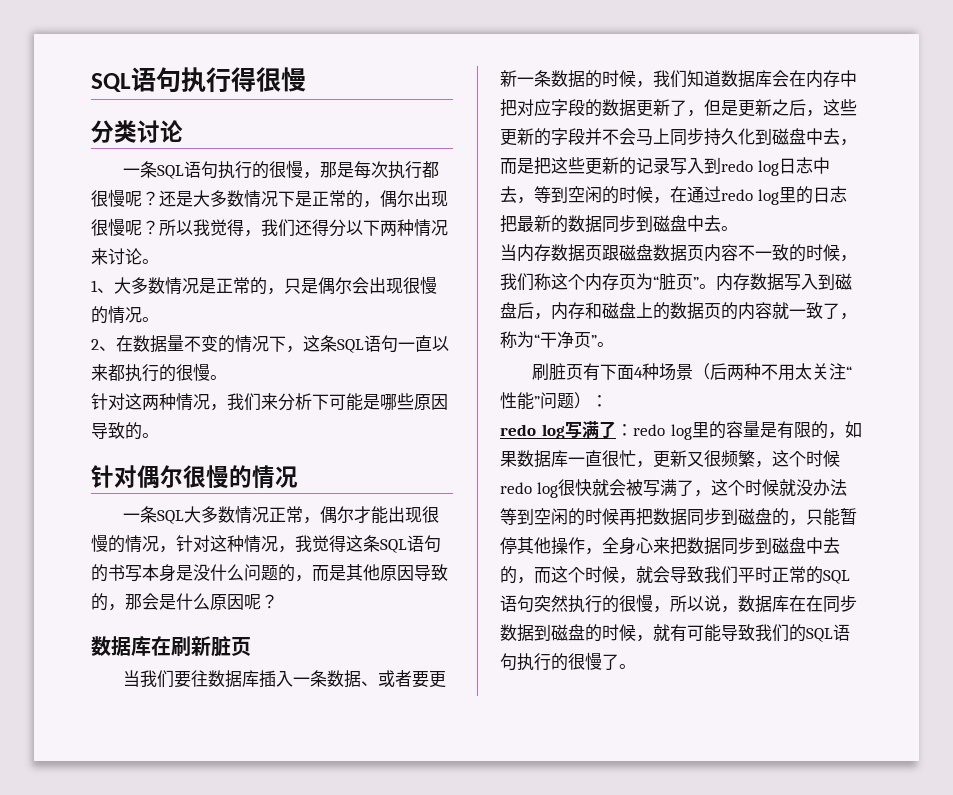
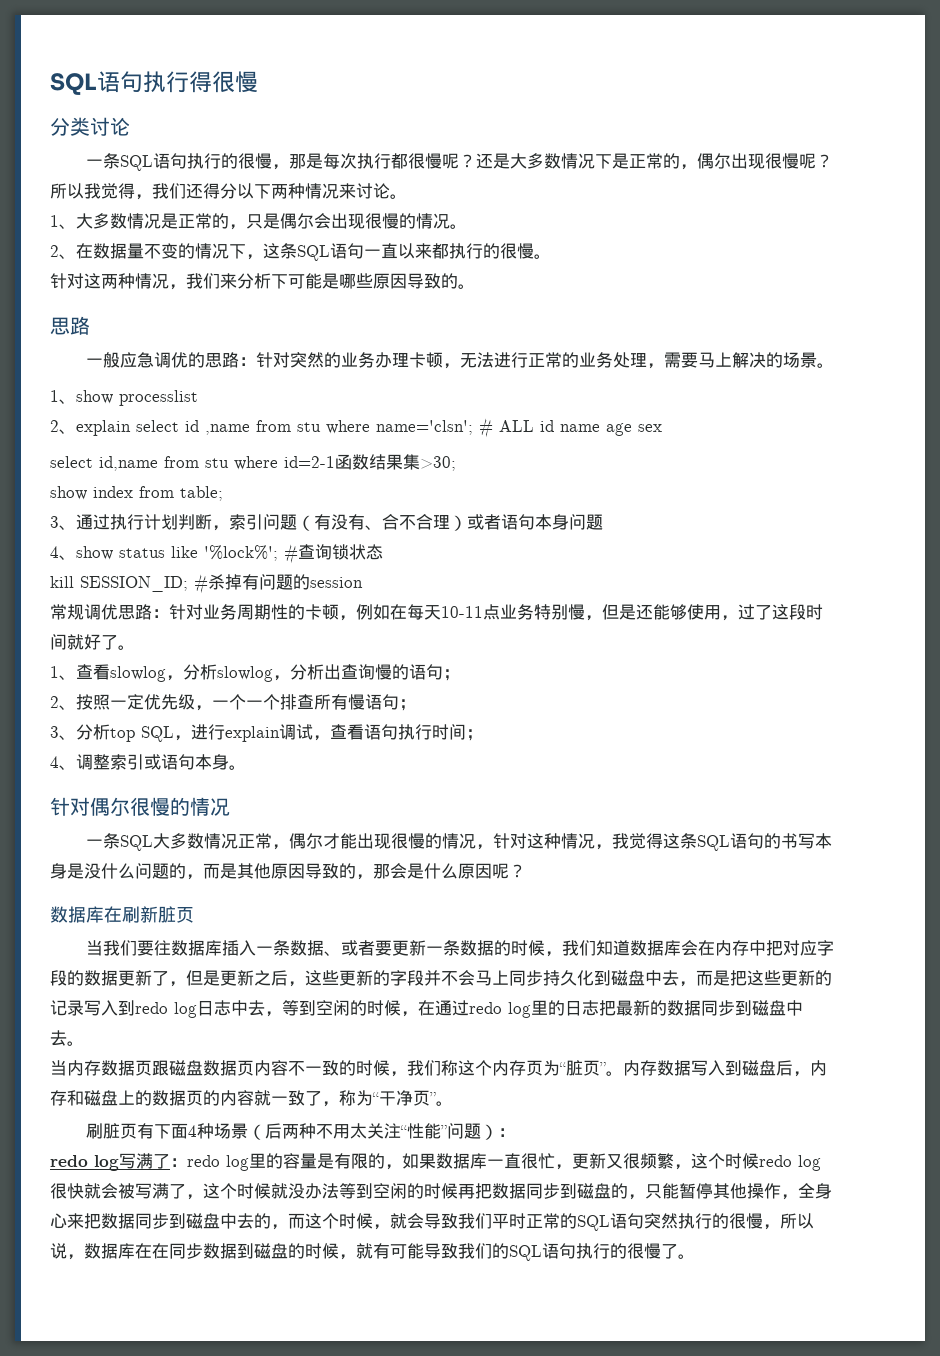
  针对这两种情况，我们来分析下可能是哪些原因导致的。
+ 思路
+ 一般应急调优的思路：针对突然的业务办理卡顿，无法进行正常的业务处理，需要马上解决的场景。
+ 1、show processlist
+ 2、explain select id ,name from stu where name='clsn'; # ALL id name age sex
+ select id,name from stu where id=2-1函数结果集>30;
+ show index from table;
+ 3、通过执行计划判断，索引问题（有没有、合不合理）或者语句本身问题
+ 4、show status like '%lock%'; #查询锁状态
+ kill SESSION_ID; #杀掉有问题的session
+ 常规调优思路：针对业务周期性的卡顿，例如在每天10-11点业务特别慢，但是还能够使用，过了这段时间就好了。
+ 1、查看slowlog，分析slowlog，分析出查询慢的语句；
+ 2、按照一定优先级，一个一个排查所有慢语句；
+ 3、分析top SQL，进行explain调试，查看语句执行时间；
+ 4、调整索引或语句本身。

